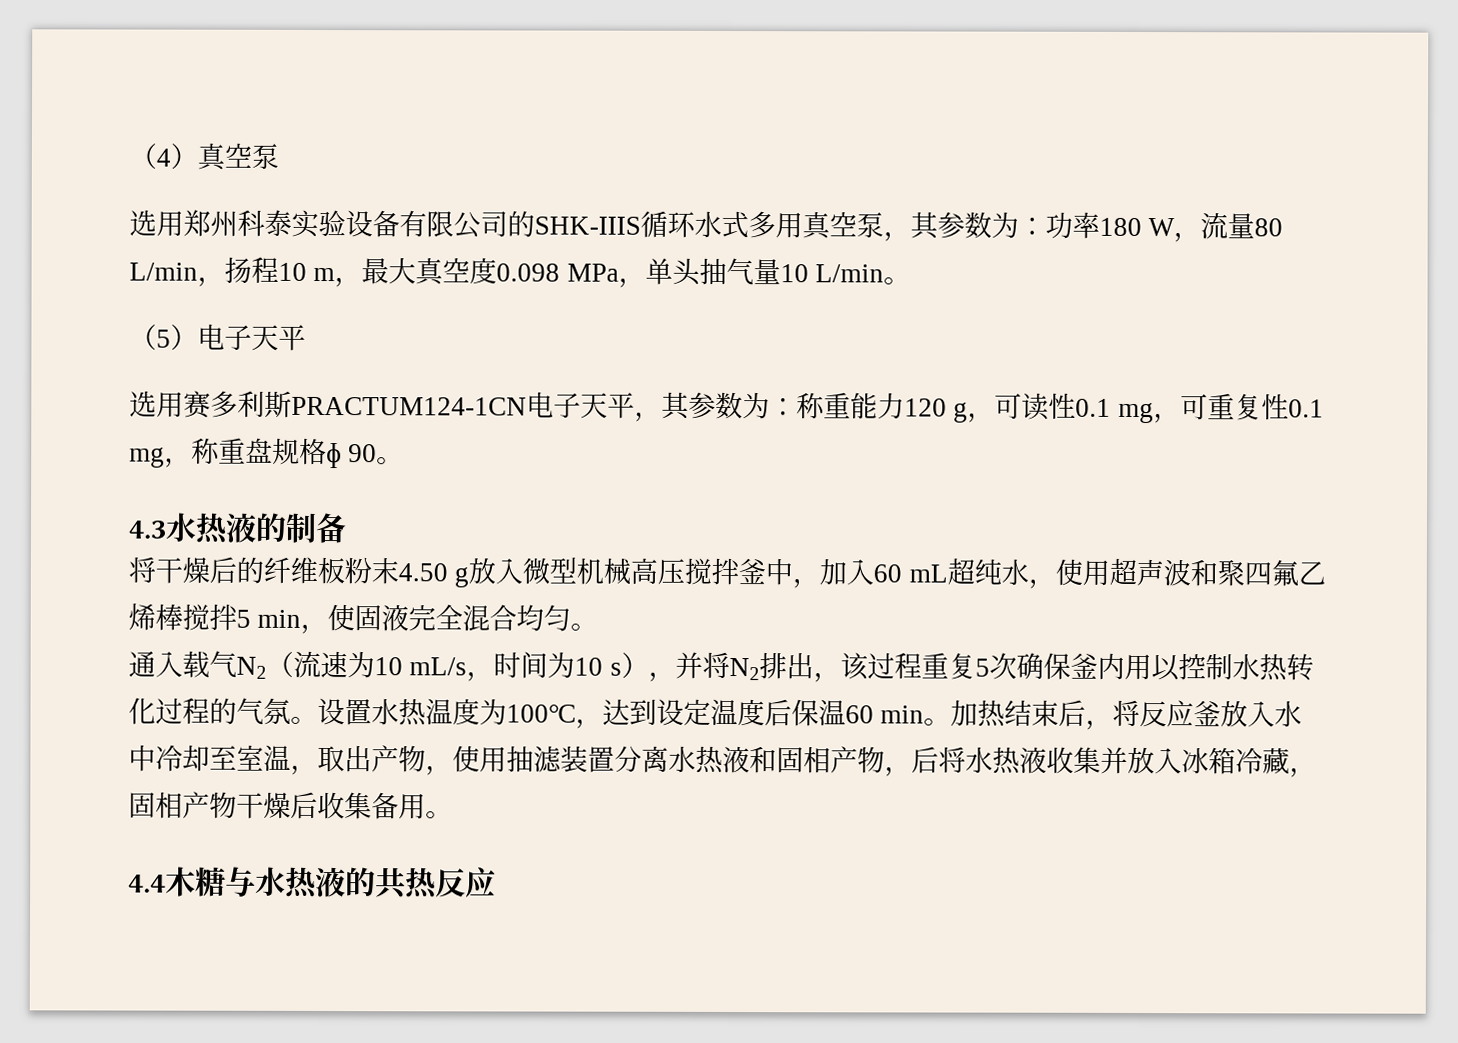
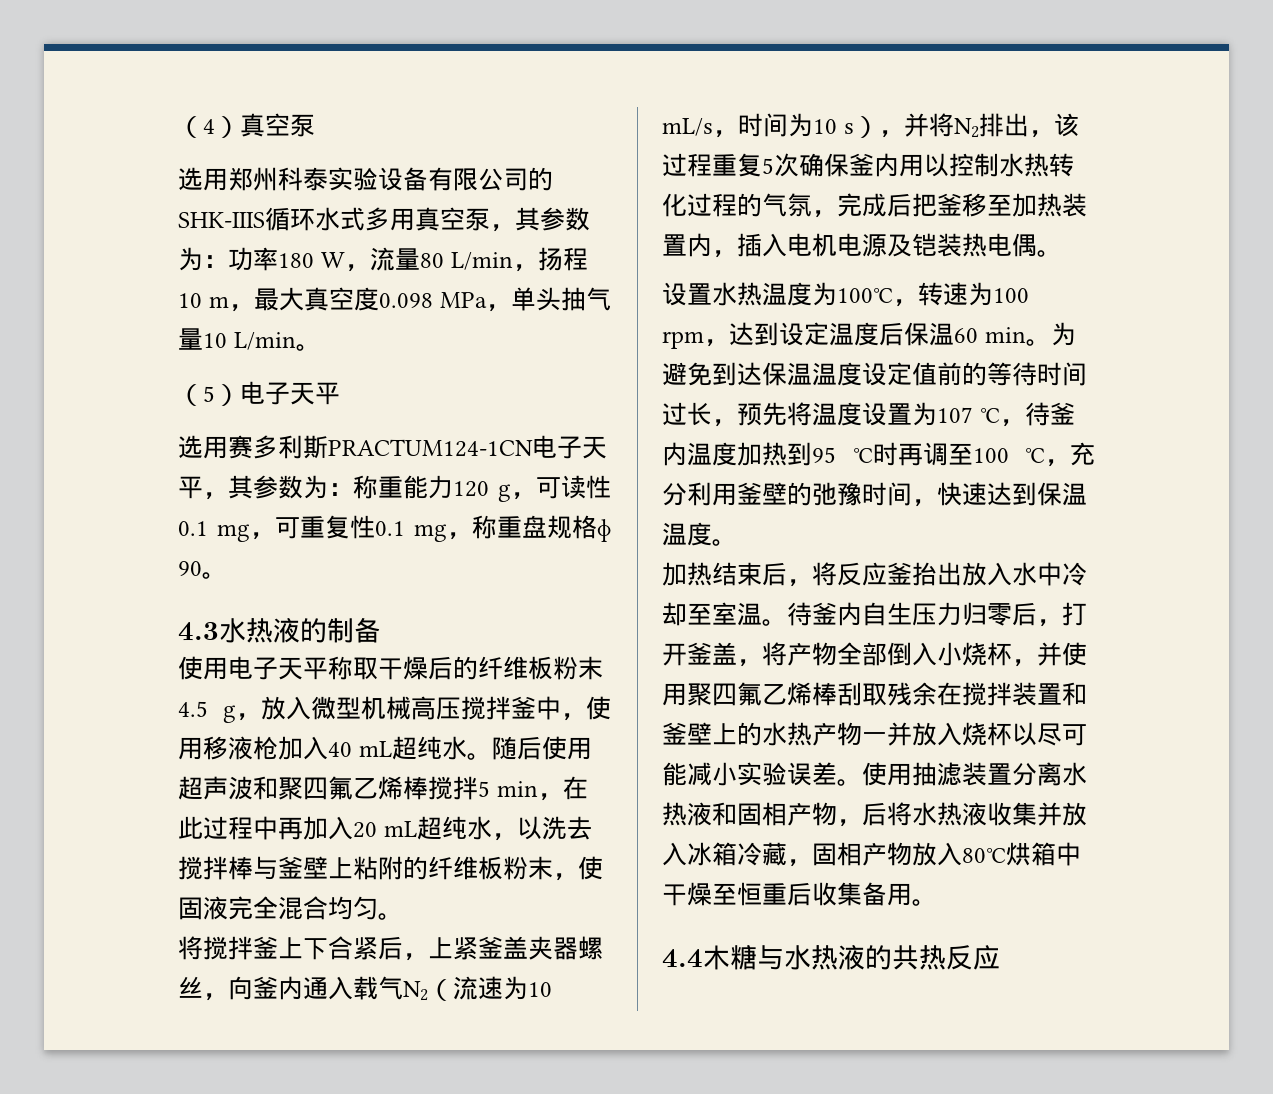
- 将干燥后的纤维板粉末4.50 g放入微型机械高压搅拌釜中，加入60 mL超纯水，使用超声波和聚四氟乙烯棒搅拌5 min，使固液完全混合均匀。
+ 使用电子天平称取干燥后的纤维板粉末4.5 g，放入微型机械高压搅拌釜中，使用移液枪加入40 mL超纯水。随后使用超声波和聚四氟乙烯棒搅拌5 min，在此过程中再加入20 mL超纯水，以洗去搅拌棒与釜壁上粘附的纤维板粉末，使固液完全混合均匀。
- 通入载气N2（流速为10 mL/s，时间为10 s），并将N2排出，该过程重复5次确保釜内用以控制水热转化过程的气氛。设置水热温度为100℃，达到设定温度后保温60 min。加热结束后，将反应釜放入水中冷却至室温，取出产物，使用抽滤装置分离水热液和固相产物，后将水热液收集并放入冰箱冷藏，固相产物干燥后收集备用。
+ 将搅拌釜上下合紧后，上紧釜盖夹器螺丝，向釜内通入载气N2（流速为10 mL/s，时间为10 s），并将N2排出，该过程重复5次确保釜内用以控制水热转化过程的气氛，完成后把釜移至加热装置内，插入电机电源及铠装热电偶。
+ 设置水热温度为100℃，转速为100 rpm，达到设定温度后保温60 min。为避免到达保温温度设定值前的等待时间过长，预先将温度设置为107 ℃，待釜内温度加热到95 ℃时再调至100 ℃，充分利用釜壁的弛豫时间，快速达到保温温度。
+ 加热结束后，将反应釜抬出放入水中冷却至室温。待釜内自生压力归零后，打开釜盖，将产物全部倒入小烧杯，并使用聚四氟乙烯棒刮取残余在搅拌装置和釜壁上的水热产物一并放入烧杯以尽可能减小实验误差。使用抽滤装置分离水热液和固相产物，后将水热液收集并放入冰箱冷藏，固相产物放入80℃烘箱中干燥至恒重后收集备用。

